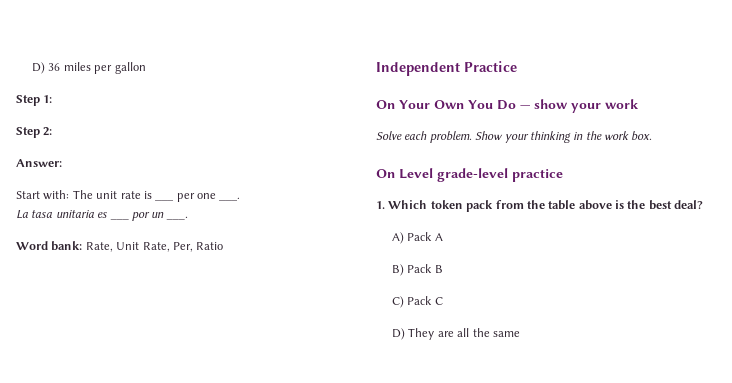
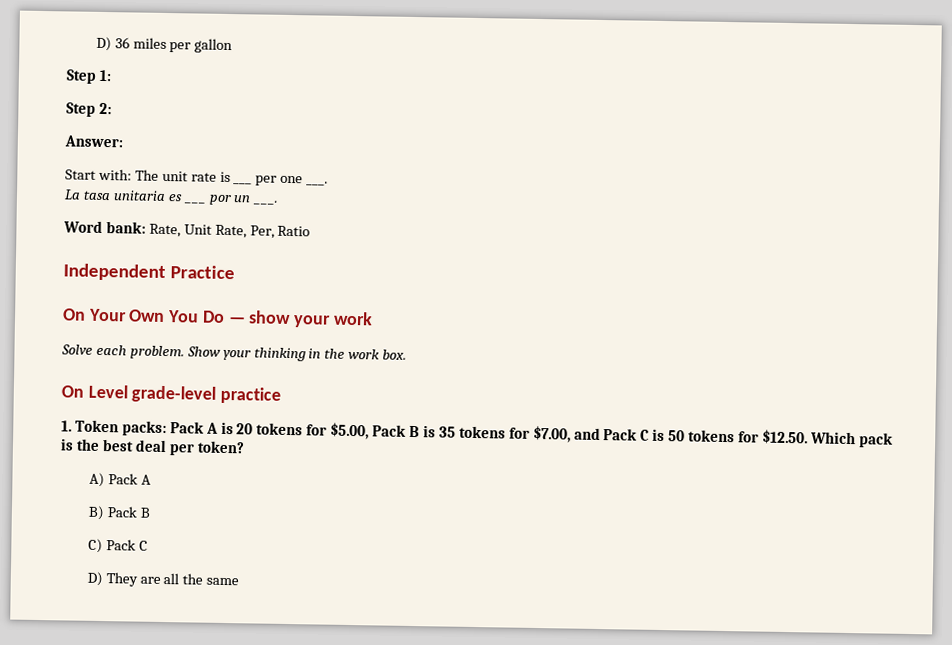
- 1. Which token pack from the table above is the best deal?
+ 1. Token packs: Pack A is 20 tokens for $5.00, Pack B is 35 tokens for $7.00, and Pack C is 50 tokens for $12.50. Which pack is the best deal per token?

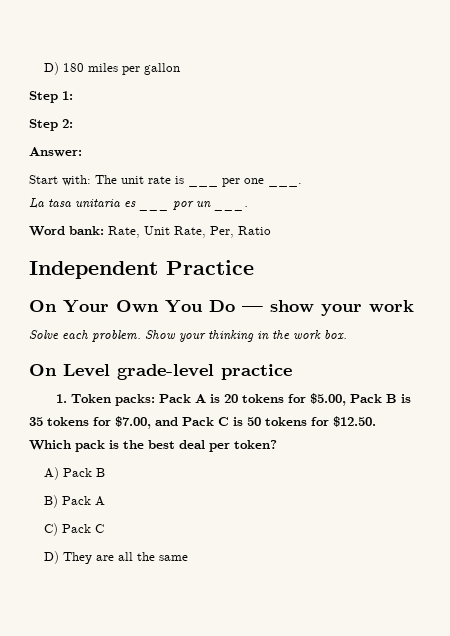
- D) 36 miles per gallon
+ D) 180 miles per gallon
- A) Pack A
+ A) Pack B
- B) Pack B
+ B) Pack A

